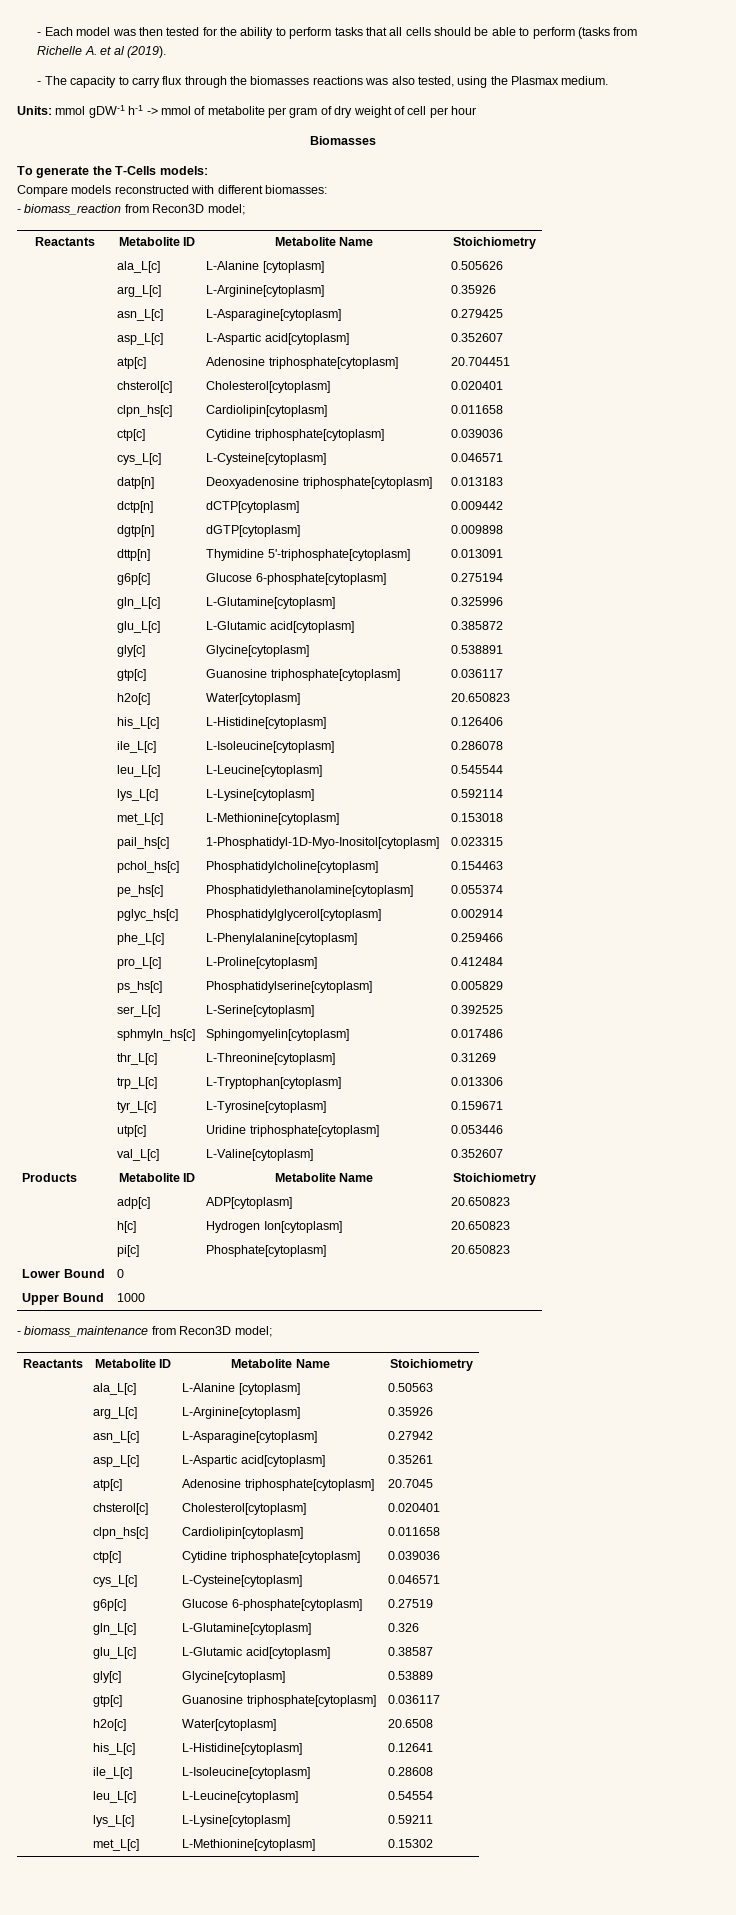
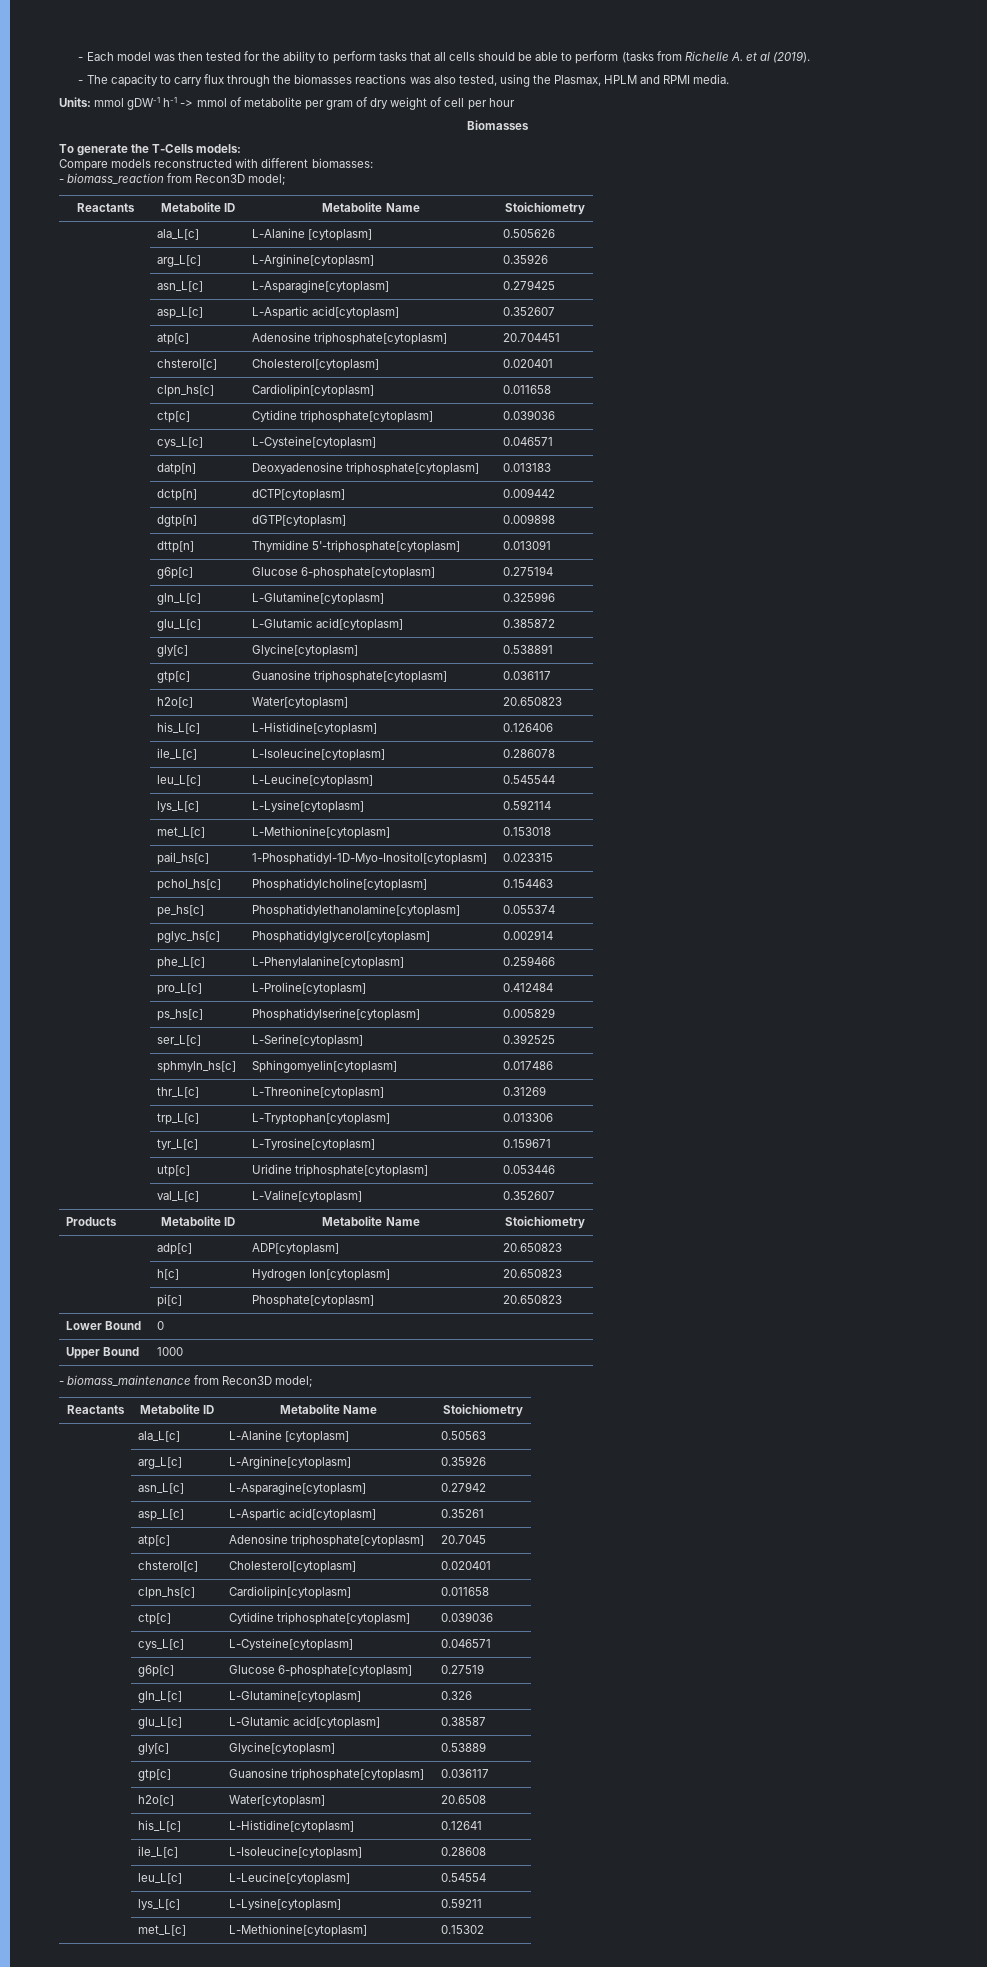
- - The capacity to carry flux through the biomasses reactions was also tested, using the Plasmax medium.
+ - The capacity to carry flux through the biomasses reactions was also tested, using the Plasmax, HPLM and RPMI media.

